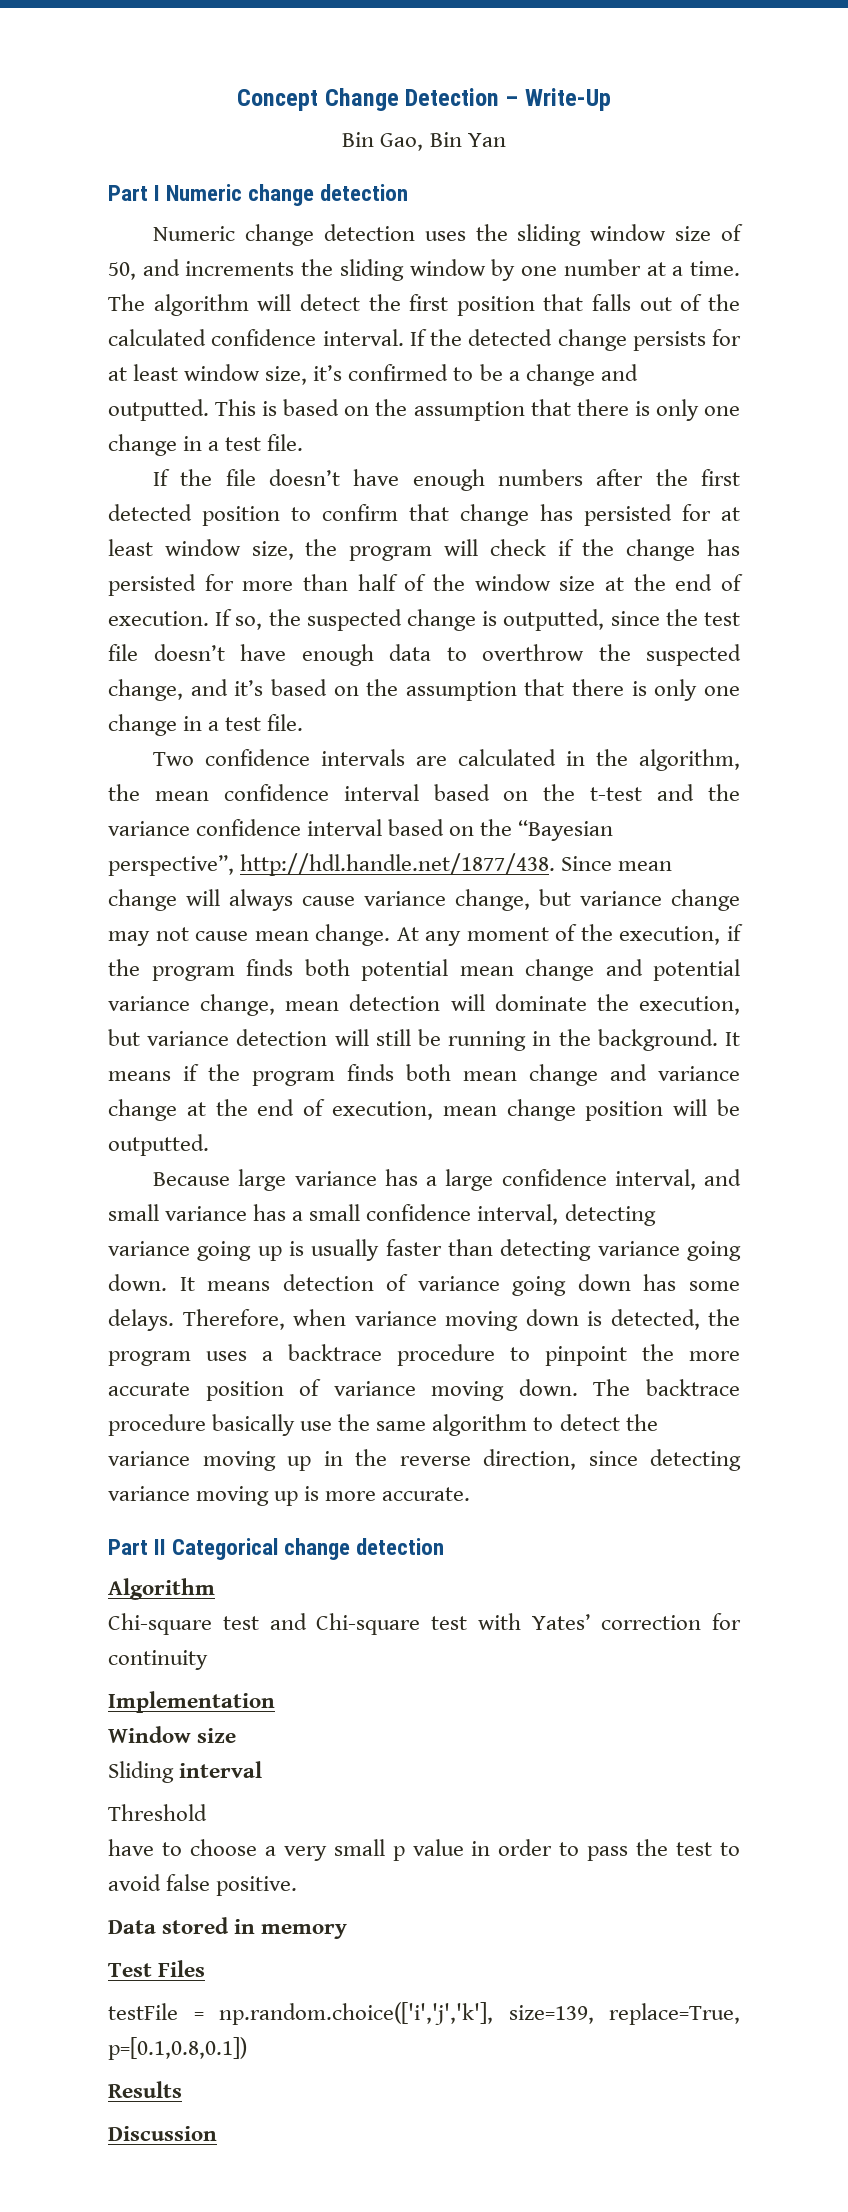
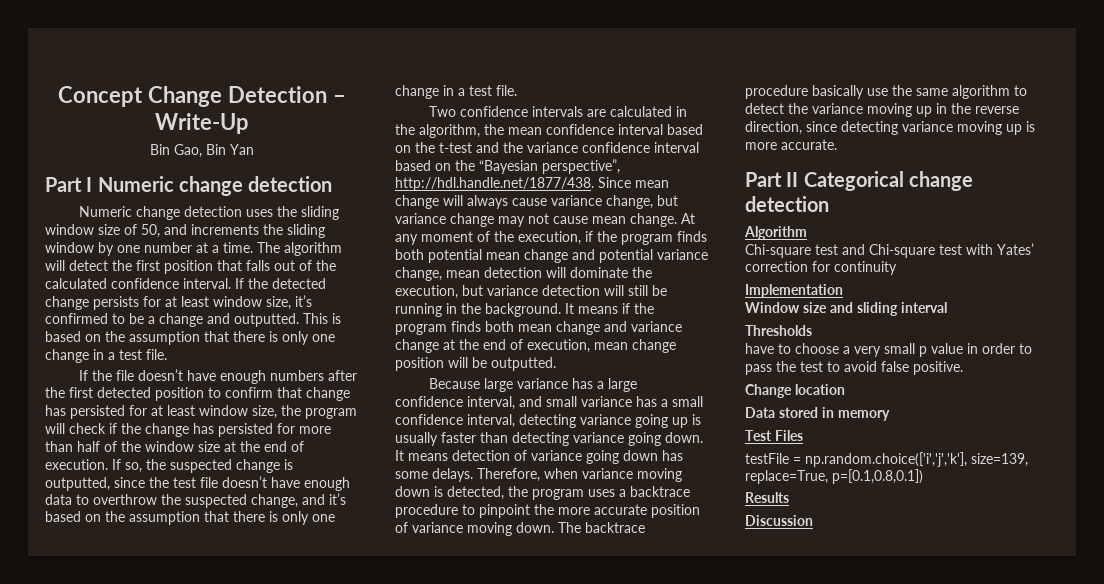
- Window size
- Sliding interval
+ Window size and sliding interval
- Threshold
+ Thresholds
+ Change location

